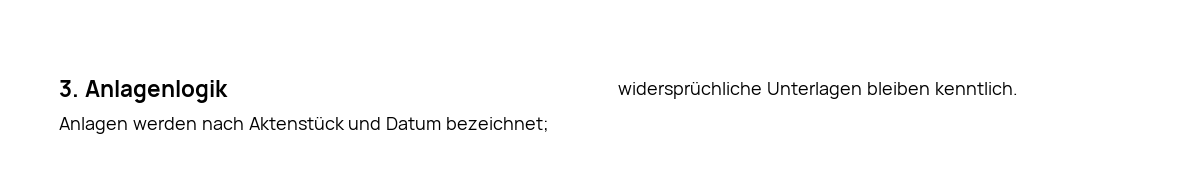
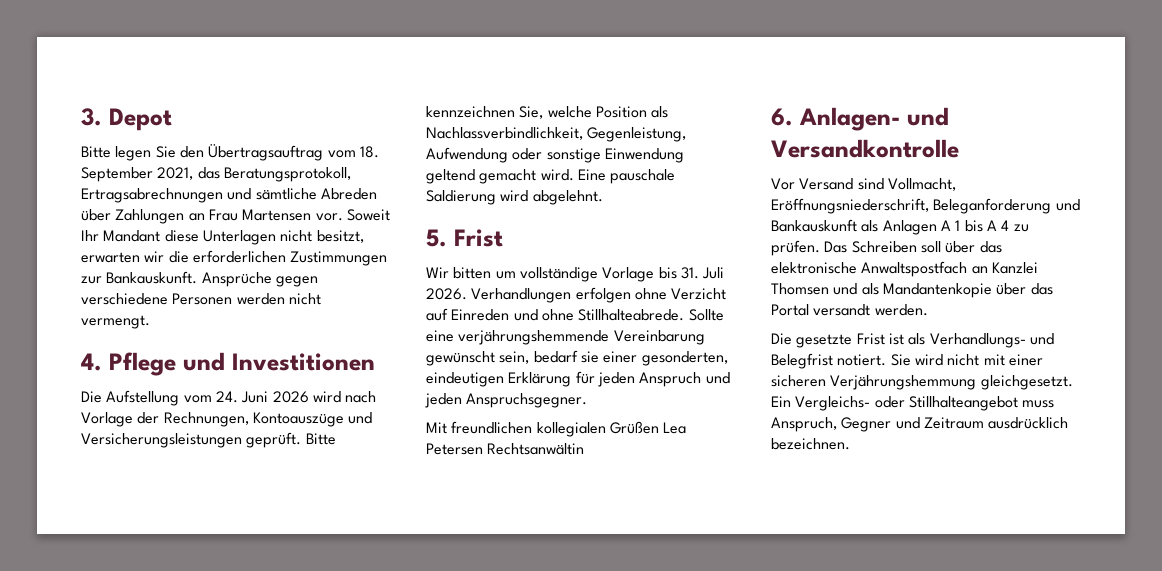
- 3. Anlagenlogik
- Anlagen werden nach Aktenstück und Datum bezeichnet; widersprüchliche Unterlagen bleiben kenntlich.
+ 3. Depot
+ Bitte legen Sie den Übertragsauftrag vom 18. September 2021, das Beratungsprotokoll, Ertragsabrechnungen und sämtliche Abreden über Zahlungen an Frau Martensen vor. Soweit Ihr Mandant diese Unterlagen nicht besitzt, erwarten wir die erforderlichen Zustimmungen zur Bankauskunft. Ansprüche gegen verschiedene Personen werden nicht vermengt.
+ 4. Pflege und Investitionen
+ Die Aufstellung vom 24. Juni 2026 wird nach Vorlage der Rechnungen, Kontoauszüge und Versicherungsleistungen geprüft. Bitte kennzeichnen Sie, welche Position als Nachlassverbindlichkeit, Gegenleistung, Aufwendung oder sonstige Einwendung geltend gemacht wird. Eine pauschale Saldierung wird abgelehnt.
+ 5. Frist
+ Wir bitten um vollständige Vorlage bis 31. Juli 2026. Verhandlungen erfolgen ohne Verzicht auf Einreden und ohne Stillhalteabrede. Sollte eine verjährungshemmende Vereinbarung gewünscht sein, bedarf sie einer gesonderten, eindeutigen Erklärung für jeden Anspruch und jeden Anspruchsgegner.
+ Mit freundlichen kollegialen Grüßen Lea Petersen Rechtsanwältin
+ 6. Anlagen- und Versandkontrolle
+ Vor Versand sind Vollmacht, Eröffnungsniederschrift, Beleganforderung und Bankauskunft als Anlagen A 1 bis A 4 zu prüfen. Das Schreiben soll über das elektronische Anwaltspostfach an Kanzlei Thomsen und als Mandantenkopie über das Portal versandt werden.
+ Die gesetzte Frist ist als Verhandlungs- und Belegfrist notiert. Sie wird nicht mit einer sicheren Verjährungshemmung gleichgesetzt. Ein Vergleichs- oder Stillhalteangebot muss Anspruch, Gegner und Zeitraum ausdrücklich bezeichnen.

